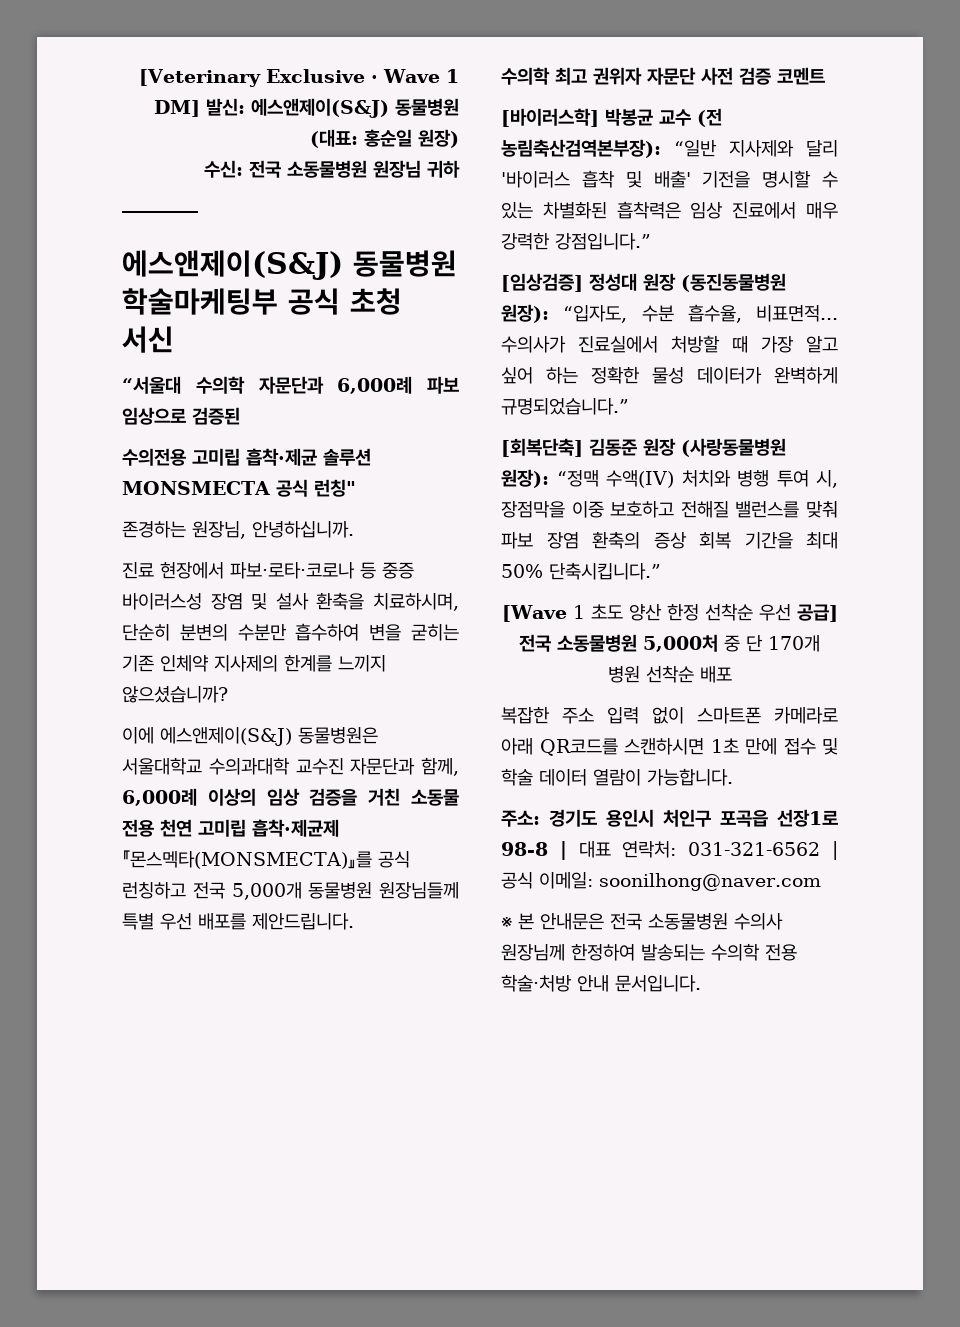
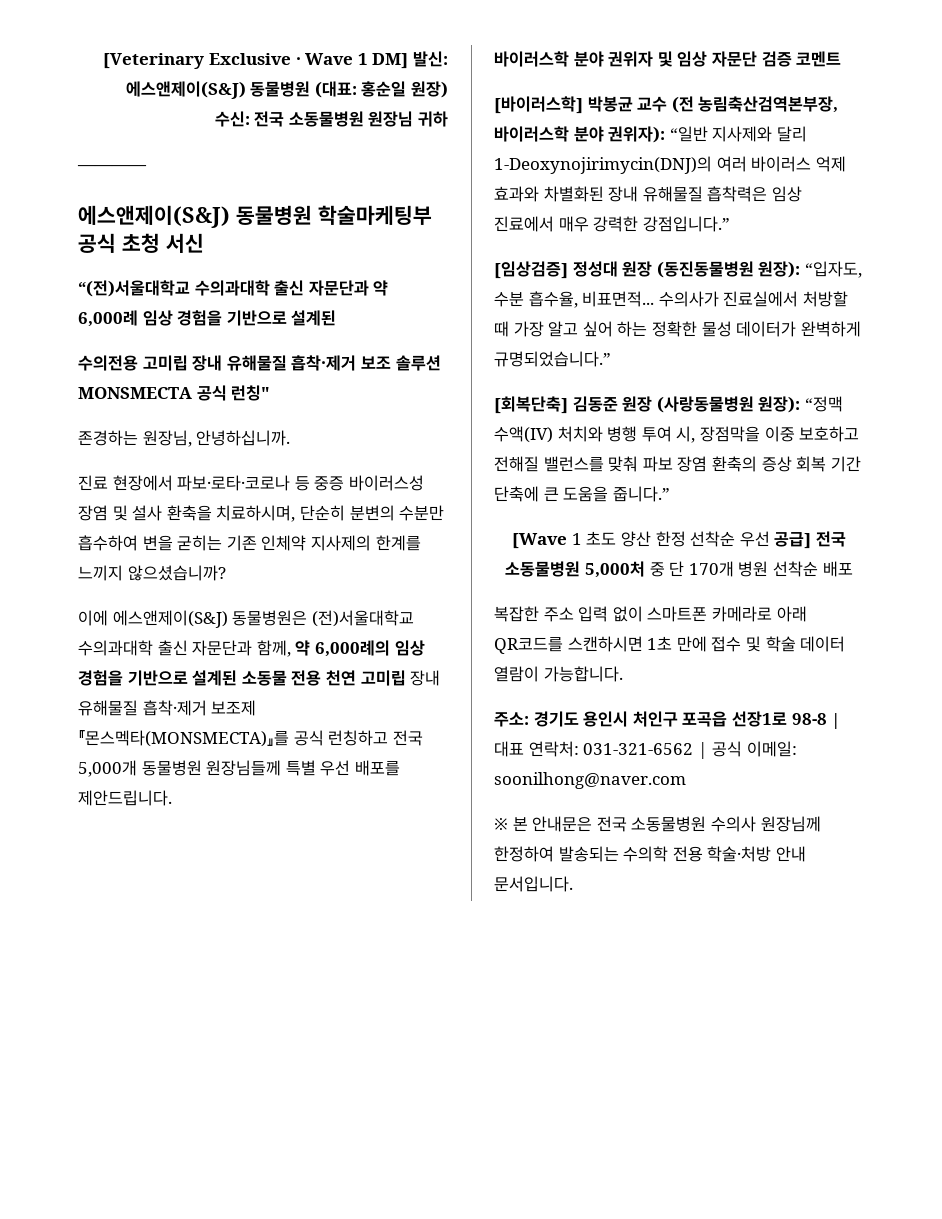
- “서울대 수의학 자문단과 6,000례 파보 임상으로 검증된
- 수의전용 고미립 흡착·제균 솔루션 MONSMECTA 공식 런칭"
+ “(전)서울대학교 수의과대학 출신 자문단과 약 6,000례 임상 경험을 기반으로 설계된
+ 수의전용 고미립 장내 유해물질 흡착·제거 보조 솔루션 MONSMECTA 공식 런칭"
- 이에 에스앤제이(S&J) 동물병원은 서울대학교 수의과대학 교수진 자문단과 함께, 6,000례 이상의 임상 검증을 거친 소동물 전용 천연 고미립 흡착·제균제『몬스멕타(MONSMECTA)』를 공식 런칭하고 전국 5,000개 동물병원 원장님들께 특별 우선 배포를 제안드립니다.
+ 이에 에스앤제이(S&J) 동물병원은 (전)서울대학교 수의과대학 출신 자문단과 함께, 약 6,000례의 임상 경험을 기반으로 설계된 소동물 전용 천연 고미립 장내 유해물질 흡착·제거 보조제『몬스멕타(MONSMECTA)』를 공식 런칭하고 전국 5,000개 동물병원 원장님들께 특별 우선 배포를 제안드립니다.
- 수의학 최고 권위자 자문단 사전 검증 코멘트
+ 바이러스학 분야 권위자 및 임상 자문단 검증 코멘트
- [바이러스학] 박봉균 교수 (전 농림축산검역본부장): “일반 지사제와 달리 '바이러스 흡착 및 배출' 기전을 명시할 수 있는 차별화된 흡착력은 임상 진료에서 매우 강력한 강점입니다.”
+ [바이러스학] 박봉균 교수 (전 농림축산검역본부장, 바이러스학 분야 권위자): “일반 지사제와 달리 1-Deoxynojirimycin(DNJ)의 여러 바이러스 억제 효과와 차별화된 장내 유해물질 흡착력은 임상 진료에서 매우 강력한 강점입니다.”
- [회복단축] 김동준 원장 (사랑동물병원 원장): “정맥 수액(IV) 처치와 병행 투여 시, 장점막을 이중 보호하고 전해질 밸런스를 맞춰 파보 장염 환축의 증상 회복 기간을 최대 50% 단축시킵니다.”
+ [회복단축] 김동준 원장 (사랑동물병원 원장): “정맥 수액(IV) 처치와 병행 투여 시, 장점막을 이중 보호하고 전해질 밸런스를 맞춰 파보 장염 환축의 증상 회복 기간 단축에 큰 도움을 줍니다.”

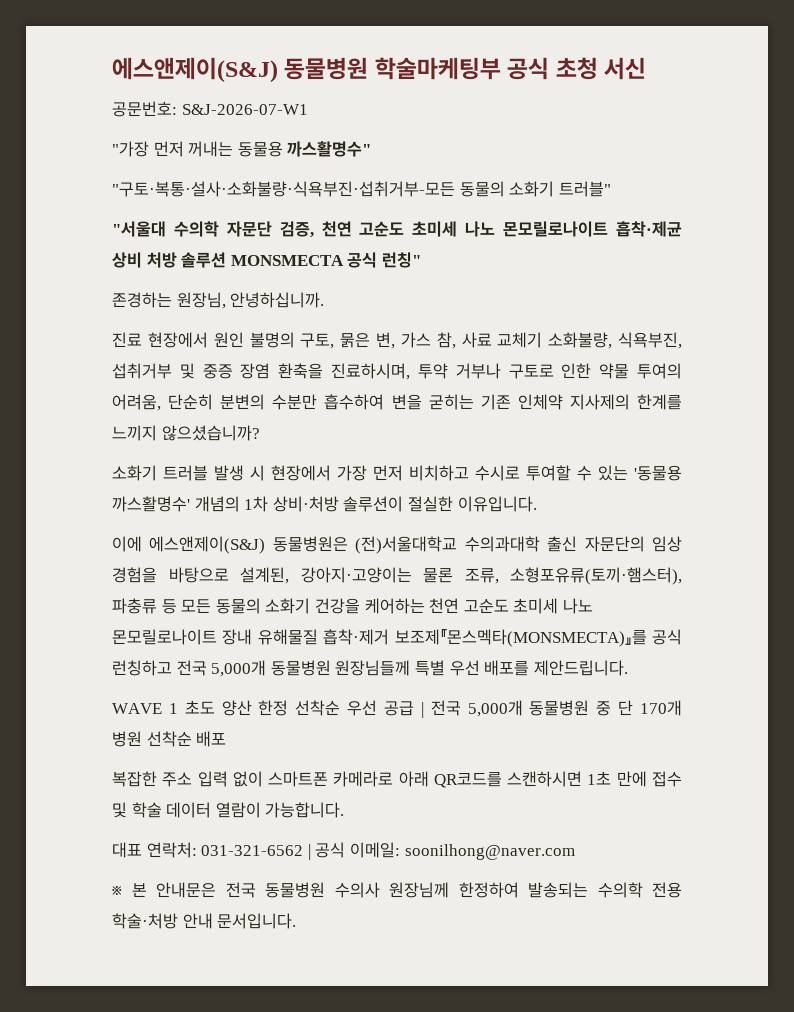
- [Veterinary Exclusive · Wave 1 DM] 발신: 에스앤제이(S&J) 동물병원 (대표: 홍순일 원장)
- 수신: 전국 소동물병원 원장님 귀하
- ――――
- “(전)서울대학교 수의과대학 출신 자문단과 약 6,000례 임상 경험을 기반으로 설계된
- 수의전용 고미립 장내 유해물질 흡착·제거 보조 솔루션 MONSMECTA 공식 런칭"
+ 공문번호: S&J-2026-07-W1
+ "가장 먼저 꺼내는 동물용 까스활명수"
+ "구토·복통·설사·소화불량·식욕부진·섭취거부-모든 동물의 소화기 트러블"
+ "서울대 수의학 자문단 검증, 천연 고순도 초미세 나노 몬모릴로나이트 흡착·제균 상비 처방 솔루션 MONSMECTA 공식 런칭"
- 진료 현장에서 파보·로타·코로나 등 중증 바이러스성 장염 및 설사 환축을 치료하시며, 단순히 분변의 수분만 흡수하여 변을 굳히는 기존 인체약 지사제의 한계를 느끼지 않으셨습니까?
+ 진료 현장에서 원인 불명의 구토, 묽은 변, 가스 참, 사료 교체기 소화불량, 식욕부진, 섭취거부 및 중증 장염 환축을 진료하시며, 투약 거부나 구토로 인한 약물 투여의 어려움, 단순히 분변의 수분만 흡수하여 변을 굳히는 기존 인체약 지사제의 한계를 느끼지 않으셨습니까?
+ 소화기 트러블 발생 시 현장에서 가장 먼저 비치하고 수시로 투여할 수 있는 '동물용 까스활명수' 개념의 1차 상비·처방 솔루션이 절실한 이유입니다.
- 이에 에스앤제이(S&J) 동물병원은 (전)서울대학교 수의과대학 출신 자문단과 함께, 약 6,000례의 임상 경험을 기반으로 설계된 소동물 전용 천연 고미립 장내 유해물질 흡착·제거 보조제『몬스멕타(MONSMECTA)』를 공식 런칭하고 전국 5,000개 동물병원 원장님들께 특별 우선 배포를 제안드립니다.
+ 이에 에스앤제이(S&J) 동물병원은 (전)서울대학교 수의과대학 출신 자문단의 임상 경험을 바탕으로 설계된, 강아지·고양이는 물론 조류, 소형포유류(토끼·햄스터), 파충류 등 모든 동물의 소화기 건강을 케어하는 천연 고순도 초미세 나노 몬모릴로나이트 장내 유해물질 흡착·제거 보조제『몬스멕타(MONSMECTA)』를 공식 런칭하고 전국 5,000개 동물병원 원장님들께 특별 우선 배포를 제안드립니다.
- 바이러스학 분야 권위자 및 임상 자문단 검증 코멘트
- [바이러스학] 박봉균 교수 (전 농림축산검역본부장, 바이러스학 분야 권위자): “일반 지사제와 달리 1-Deoxynojirimycin(DNJ)의 여러 바이러스 억제 효과와 차별화된 장내 유해물질 흡착력은 임상 진료에서 매우 강력한 강점입니다.”
- [임상검증] 정성대 원장 (동진동물병원 원장): “입자도, 수분 흡수율, 비표면적... 수의사가 진료실에서 처방할 때 가장 알고 싶어 하는 정확한 물성 데이터가 완벽하게 규명되었습니다.”
- [회복단축] 김동준 원장 (사랑동물병원 원장): “정맥 수액(IV) 처치와 병행 투여 시, 장점막을 이중 보호하고 전해질 밸런스를 맞춰 파보 장염 환축의 증상 회복 기간 단축에 큰 도움을 줍니다.”
- [Wave 1 초도 양산 한정 선착순 우선 공급] 전국 소동물병원 5,000처 중 단 170개 병원 선착순 배포
+ WAVE 1 초도 양산 한정 선착순 우선 공급 | 전국 5,000개 동물병원 중 단 170개 병원 선착순 배포
- 주소: 경기도 용인시 처인구 포곡읍 선장1로 98-8 | 대표 연락처: 031-321-6562 | 공식 이메일: soonilhong@naver.com
+ 대표 연락처: 031-321-6562 | 공식 이메일: soonilhong@naver.com
- ※ 본 안내문은 전국 소동물병원 수의사 원장님께 한정하여 발송되는 수의학 전용 학술·처방 안내 문서입니다.
+ ※ 본 안내문은 전국 동물병원 수의사 원장님께 한정하여 발송되는 수의학 전용 학술·처방 안내 문서입니다.

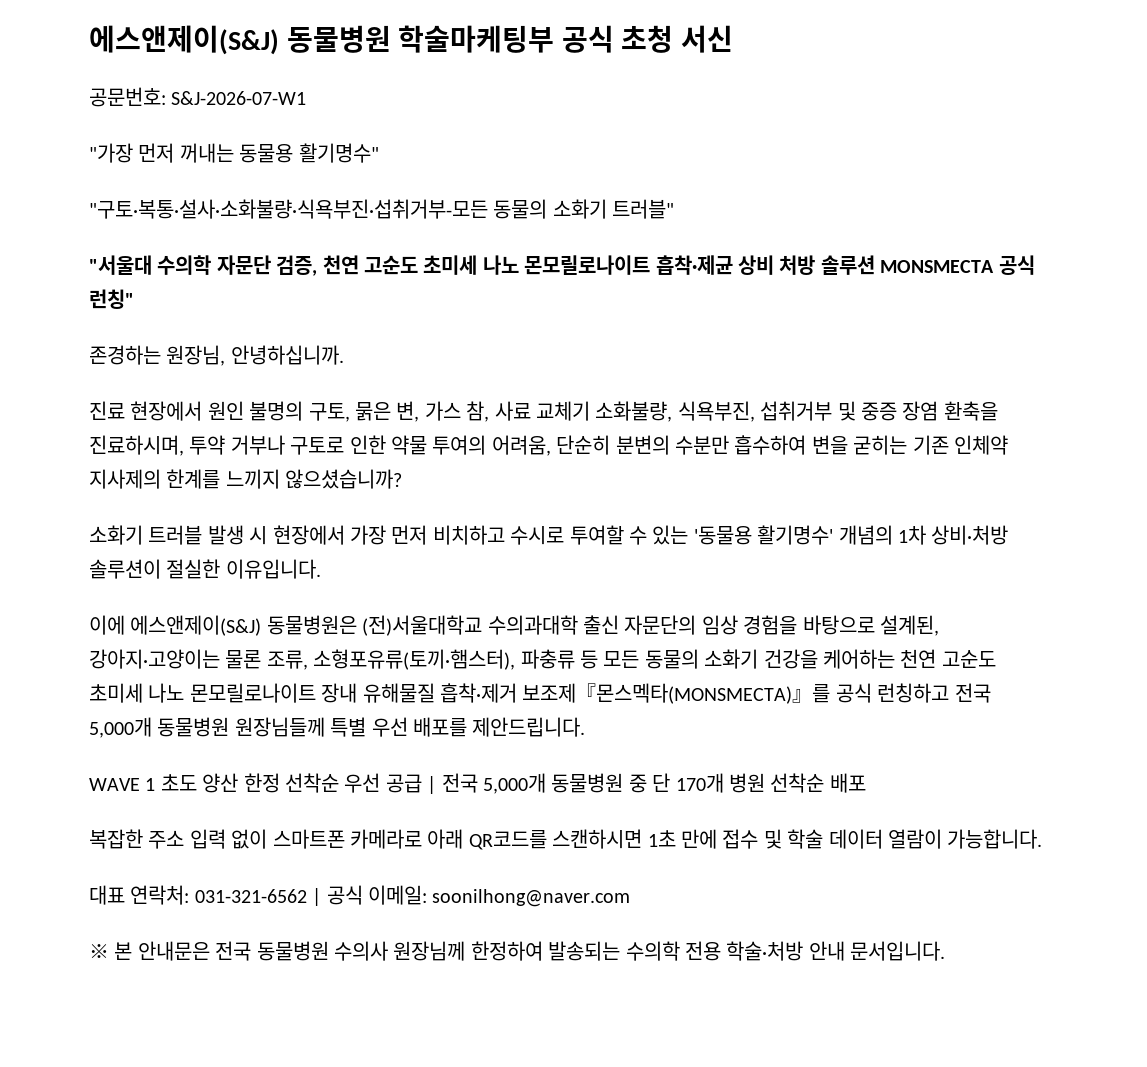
- "가장 먼저 꺼내는 동물용 까스활명수"
+ "가장 먼저 꺼내는 동물용 활기명수"
- 소화기 트러블 발생 시 현장에서 가장 먼저 비치하고 수시로 투여할 수 있는 '동물용 까스활명수' 개념의 1차 상비·처방 솔루션이 절실한 이유입니다.
+ 소화기 트러블 발생 시 현장에서 가장 먼저 비치하고 수시로 투여할 수 있는 '동물용 활기명수' 개념의 1차 상비·처방 솔루션이 절실한 이유입니다.

